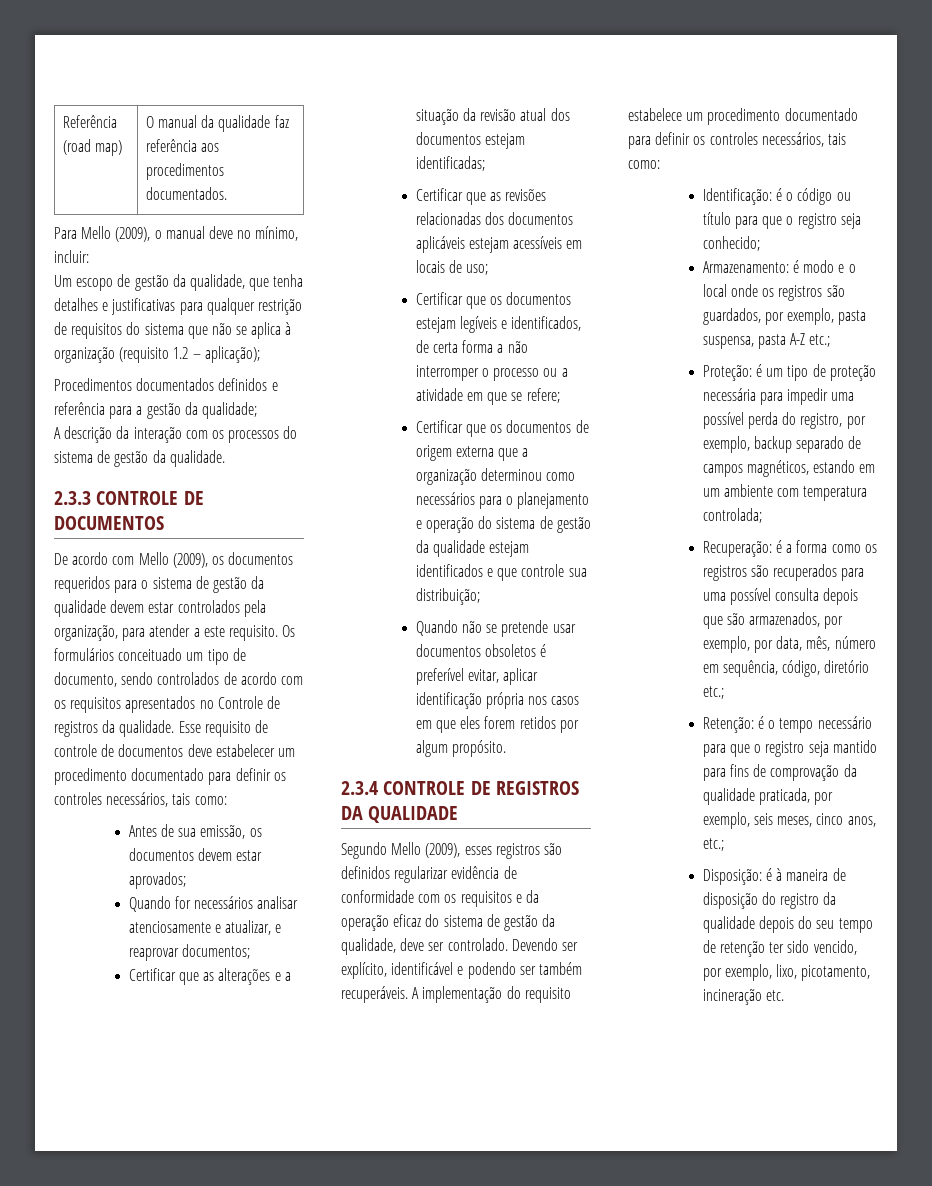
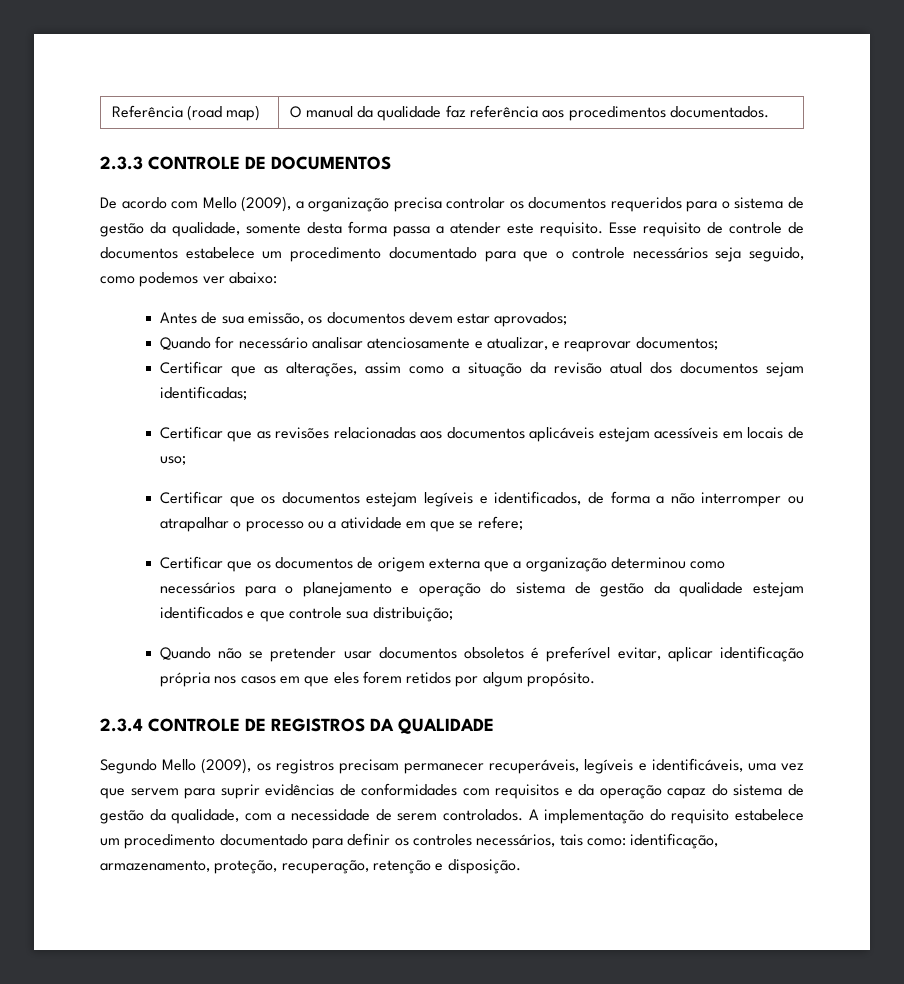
- Para Mello (2009), o manual deve no mínimo, incluir:
- Um escopo de gestão da qualidade, que tenha detalhes e justificativas para qualquer restrição de requisitos do sistema que não se aplica à organização (requisito 1.2 – aplicação);
- Procedimentos documentados definidos e referência para a gestão da qualidade;
- A descrição da interação com os processos do sistema de gestão da qualidade.
- De acordo com Mello (2009), os documentos requeridos para o sistema de gestão da qualidade devem estar controlados pela organização, para atender a este requisito. Os formulários conceituado um tipo de documento, sendo controlados de acordo com os requisitos apresentados no Controle de registros da qualidade.
+ De acordo com Mello (2009), a organização precisa controlar os documentos requeridos para o sistema de gestão da qualidade, somente desta forma passa a atender este requisito.
- Esse requisito de controle de documentos deve estabelecer um procedimento documentado para definir os controles necessários, tais como:
+ Esse requisito de controle de documentos estabelece um procedimento documentado para que o controle necessários seja seguido, como podemos ver abaixo:
- Quando for necessários analisar atenciosamente e atualizar, e reaprovar documentos;
+ Quando for necessário analisar atenciosamente e atualizar, e reaprovar documentos;
- Certificar que as alterações e a situação da revisão atual dos documentos estejam identificadas;
+ Certificar que as alterações, assim como a situação da revisão atual dos documentos sejam identificadas;
- Certificar que as revisões relacionadas dos documentos aplicáveis estejam acessíveis em locais de uso;
+ Certificar que as revisões relacionadas aos documentos aplicáveis estejam acessíveis em locais de uso;
- Certificar que os documentos estejam legíveis e identificados, de certa forma a não interromper o processo ou a atividade em que se refere;
+ Certificar que os documentos estejam legíveis e identificados, de forma a não interromper ou atrapalhar o processo ou a atividade em que se refere;
- Quando não se pretende usar documentos obsoletos é preferível evitar, aplicar identificação própria nos casos em que eles forem retidos por algum propósito.
+ Quando não se pretender usar documentos obsoletos é preferível evitar, aplicar identificação própria nos casos em que eles forem retidos por algum propósito.
- Segundo Mello (2009), esses registros são definidos regularizar evidência de conformidade com os requisitos e da operação eficaz do sistema de gestão da qualidade, deve ser controlado. Devendo ser explícito, identificável e podendo ser também recuperáveis.
+ Segundo Mello (2009), os registros precisam permanecer recuperáveis, legíveis e identificáveis, uma vez que servem para suprir evidências de conformidades com requisitos e da operação capaz do sistema de gestão da qualidade, com a necessidade de serem controlados.
- A implementação do requisito estabelece um procedimento documentado para definir os controles necessários, tais como:
- Identificação: é o código ou título para que o registro seja conhecido;
- Armazenamento: é modo e o local onde os registros são guardados, por exemplo, pasta suspensa, pasta A-Z etc.;
- Proteção: é um tipo de proteção necessária para impedir uma possível perda do registro, por exemplo, backup separado de campos magnéticos, estando em um ambiente com temperatura controlada;
- Recuperação: é a forma como os registros são recuperados para uma possível consulta depois que são armazenados, por exemplo, por data, mês, número em sequência, código, diretório etc.;
- Retenção: é o tempo necessário para que o registro seja mantido para fins de comprovação da qualidade praticada, por exemplo, seis meses, cinco anos, etc.;
- Disposição: é à maneira de disposição do registro da qualidade depois do seu tempo de retenção ter sido vencido, por exemplo, lixo, picotamento, incineração etc.
+ A implementação do requisito estabelece um procedimento documentado para definir os controles necessários, tais como: identificação, armazenamento, proteção, recuperação, retenção e disposição.

